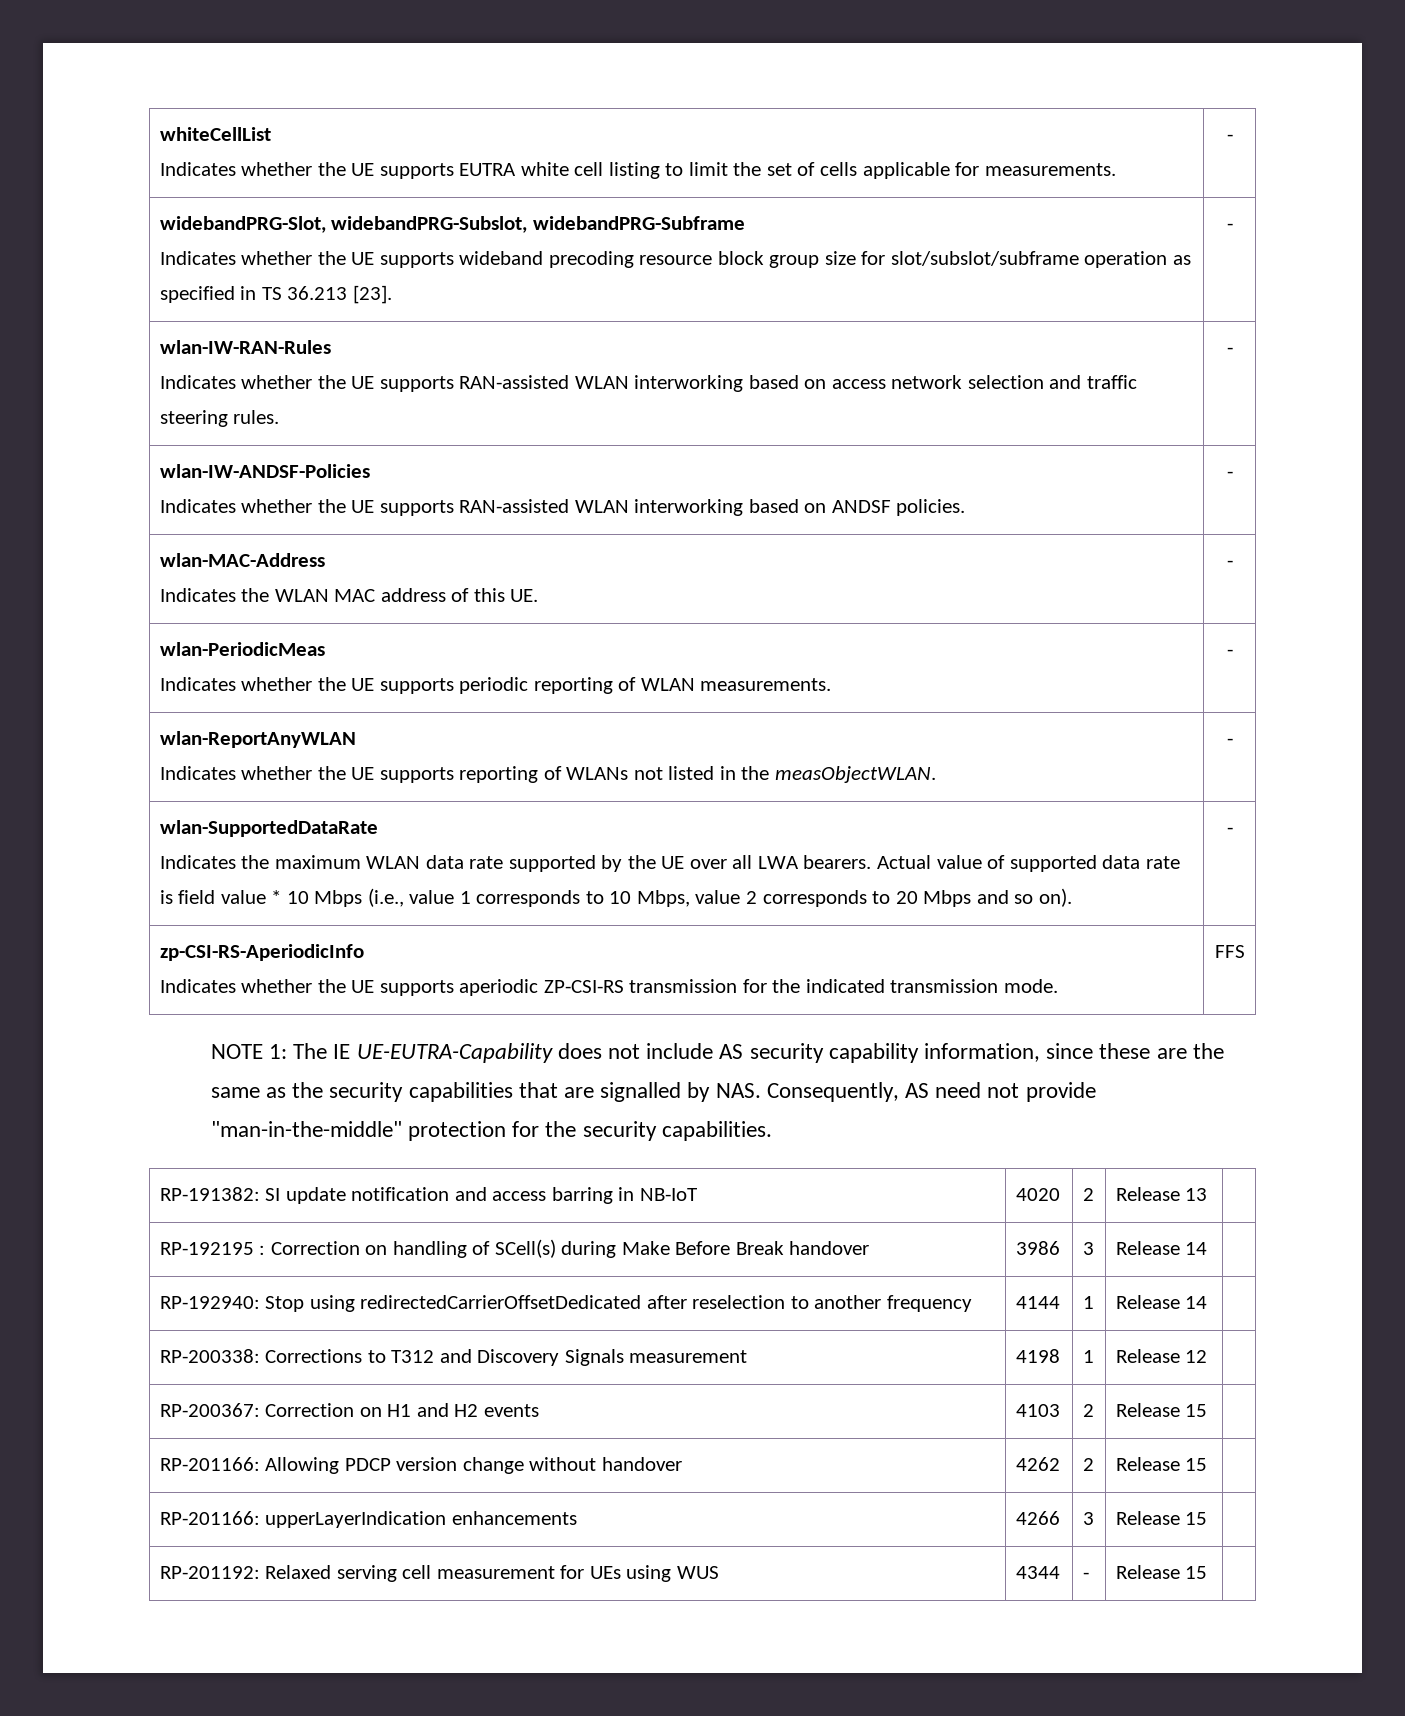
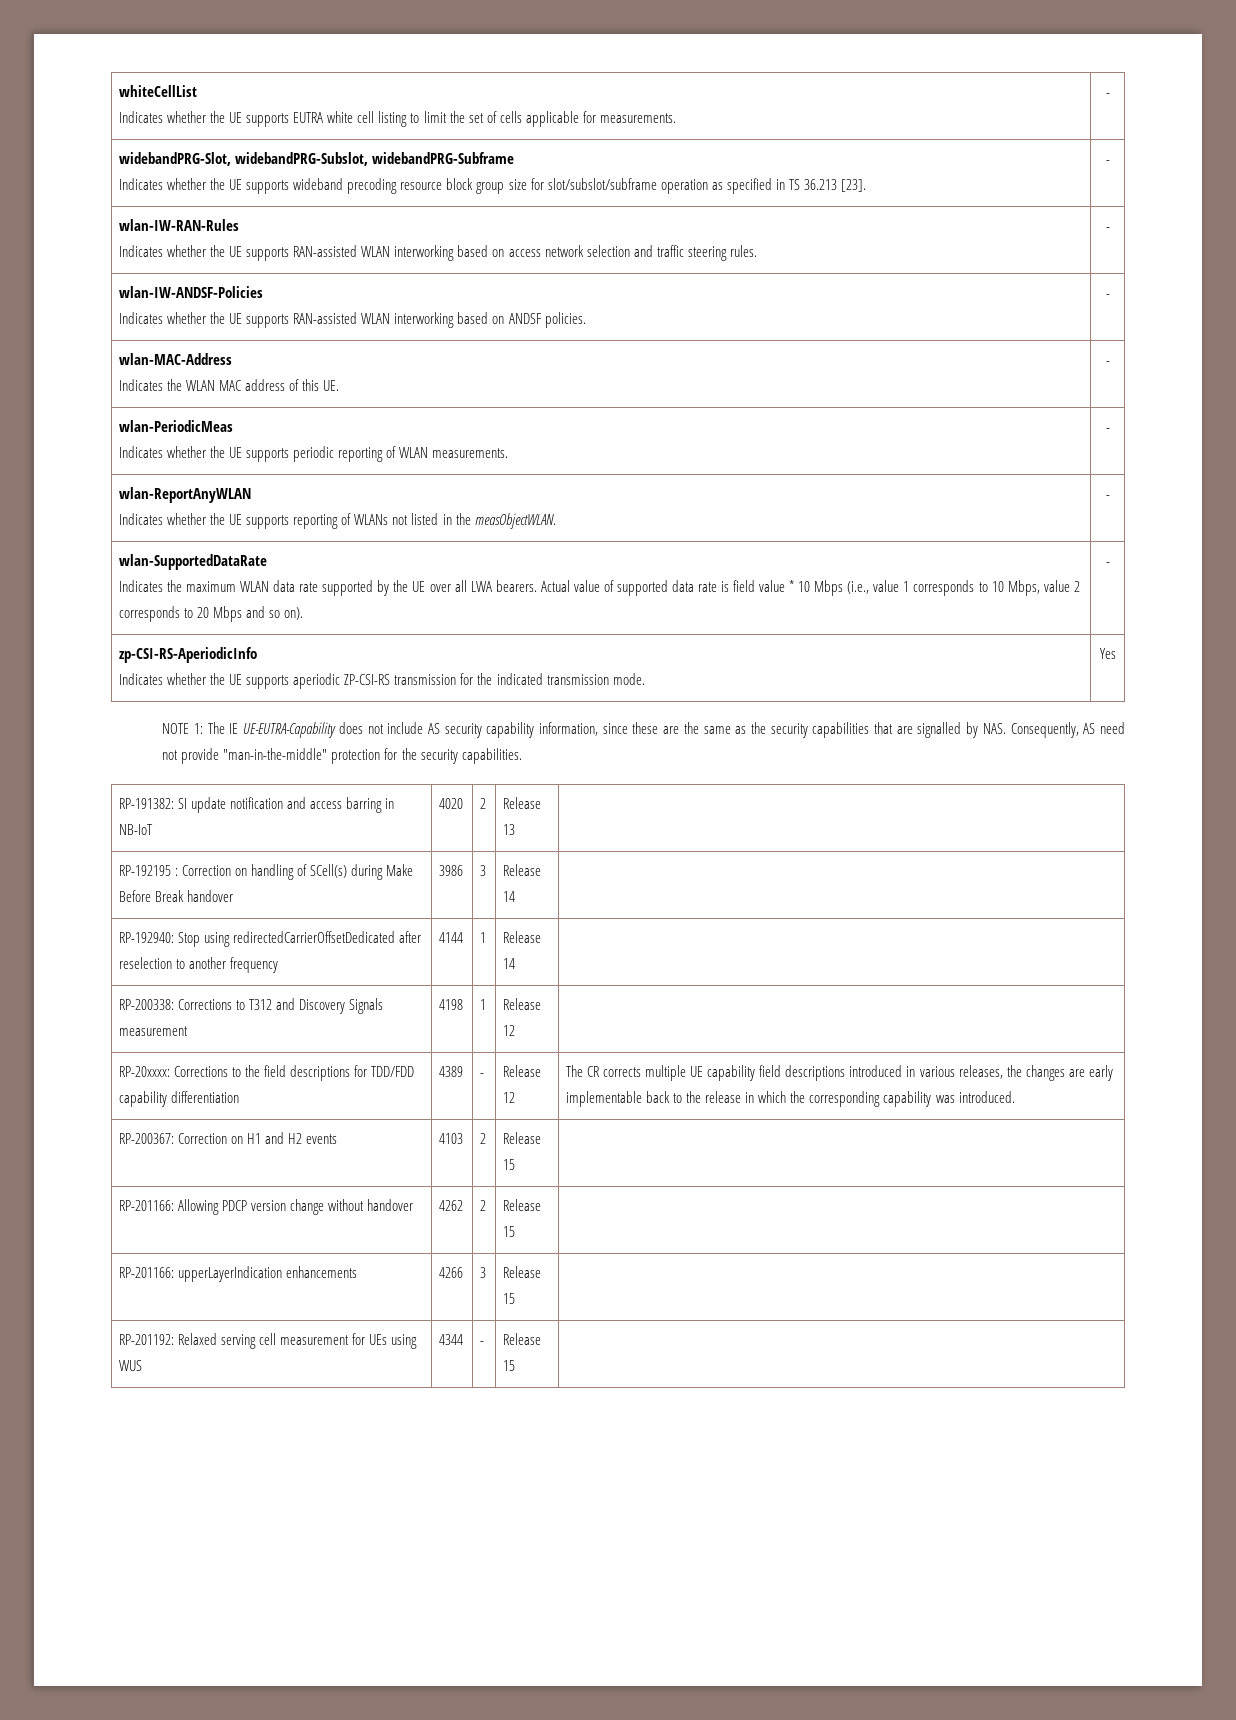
  zp-CSI-RS-AperiodicInfo
- Indicates whether the UE supports aperiodic ZP-CSI-RS transmission for the indicated transmission mode. | FFS
+ Indicates whether the UE supports aperiodic ZP-CSI-RS transmission for the indicated transmission mode. | Yes
+ RP-20xxxx: Corrections to the field descriptions for TDD/FDD capability differentiation | 4389 | - | Release 12 | The CR corrects multiple UE capability field descriptions introduced in various releases, the changes are early implementable back to the release in which the corresponding capability was introduced.

